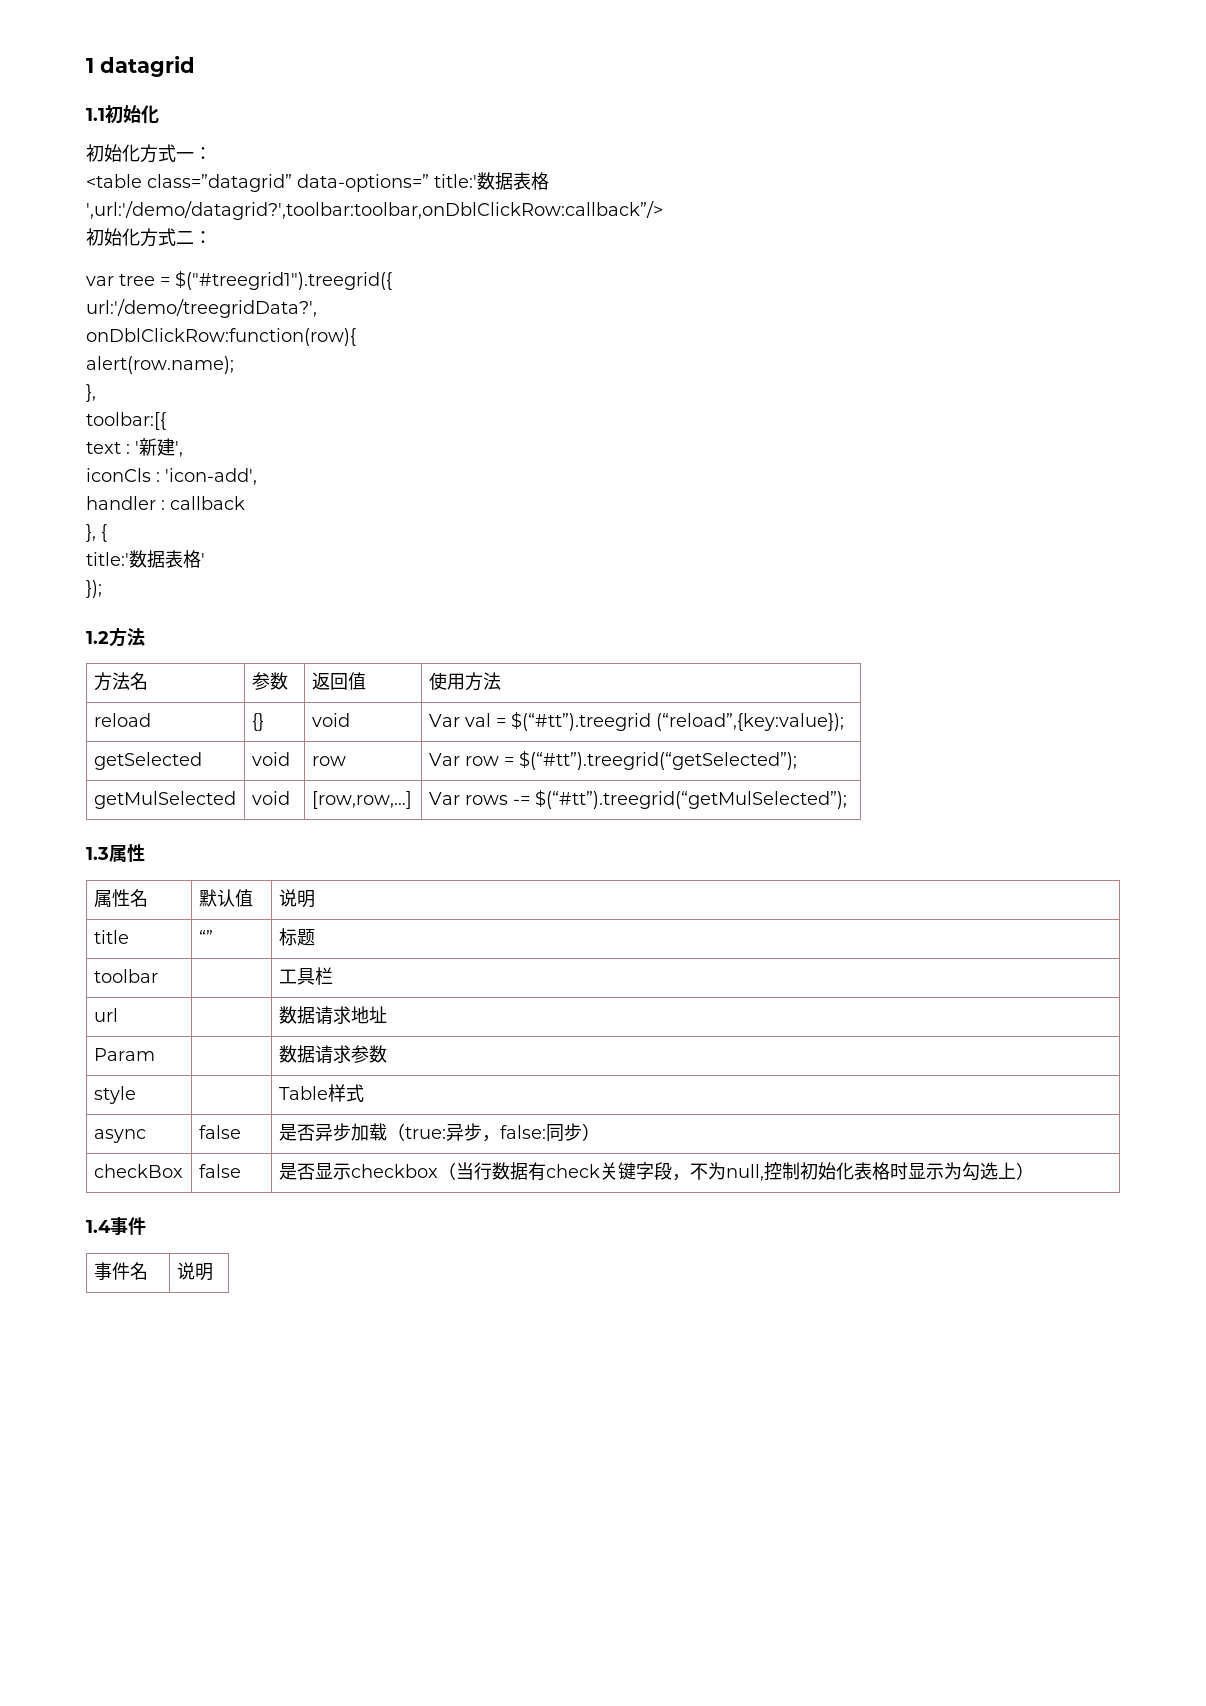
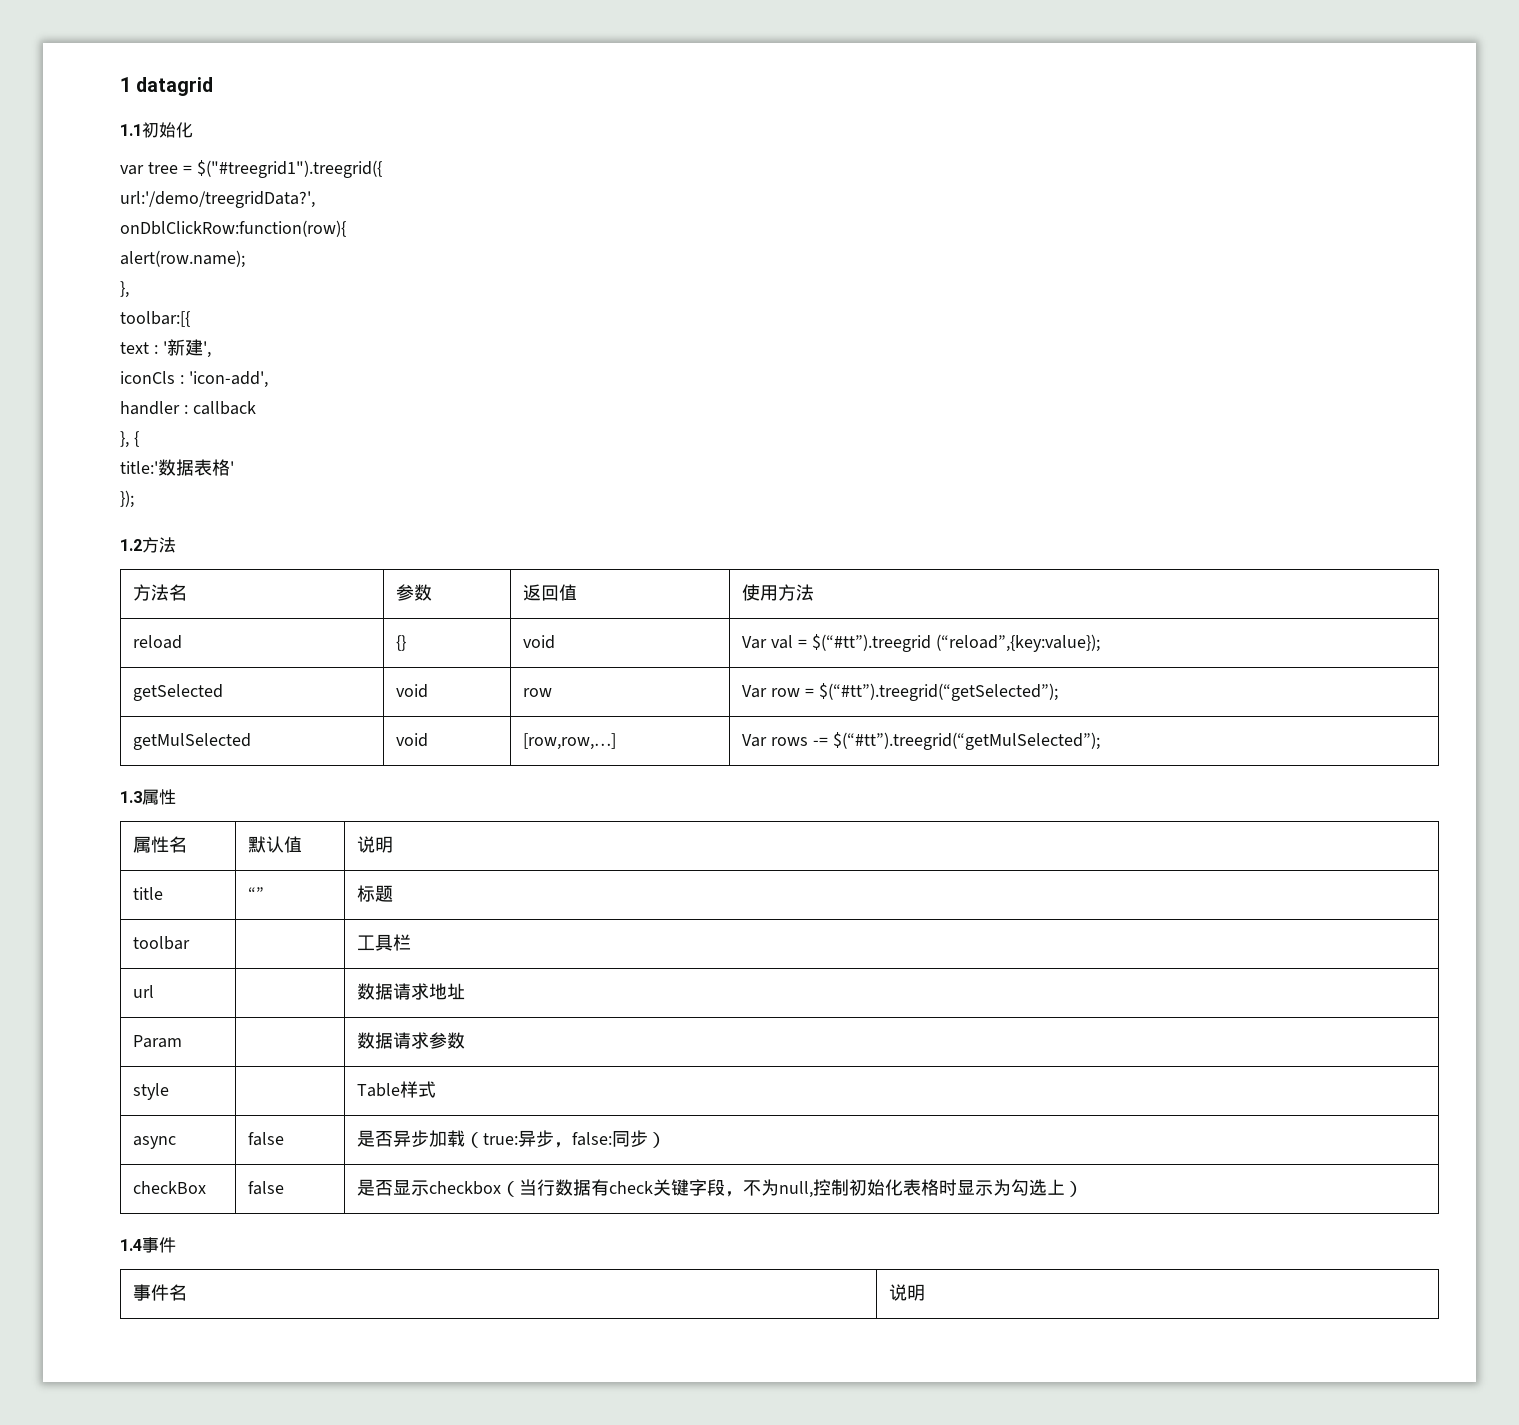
- 初始化方式一：
- <table class=”datagrid” data-options=” title:'数据表格',url:'/demo/datagrid?',toolbar:toolbar,onDblClickRow:callback”/>
- 初始化方式二：

